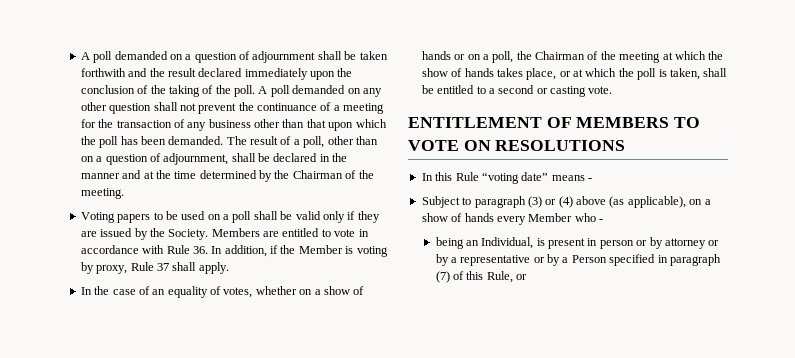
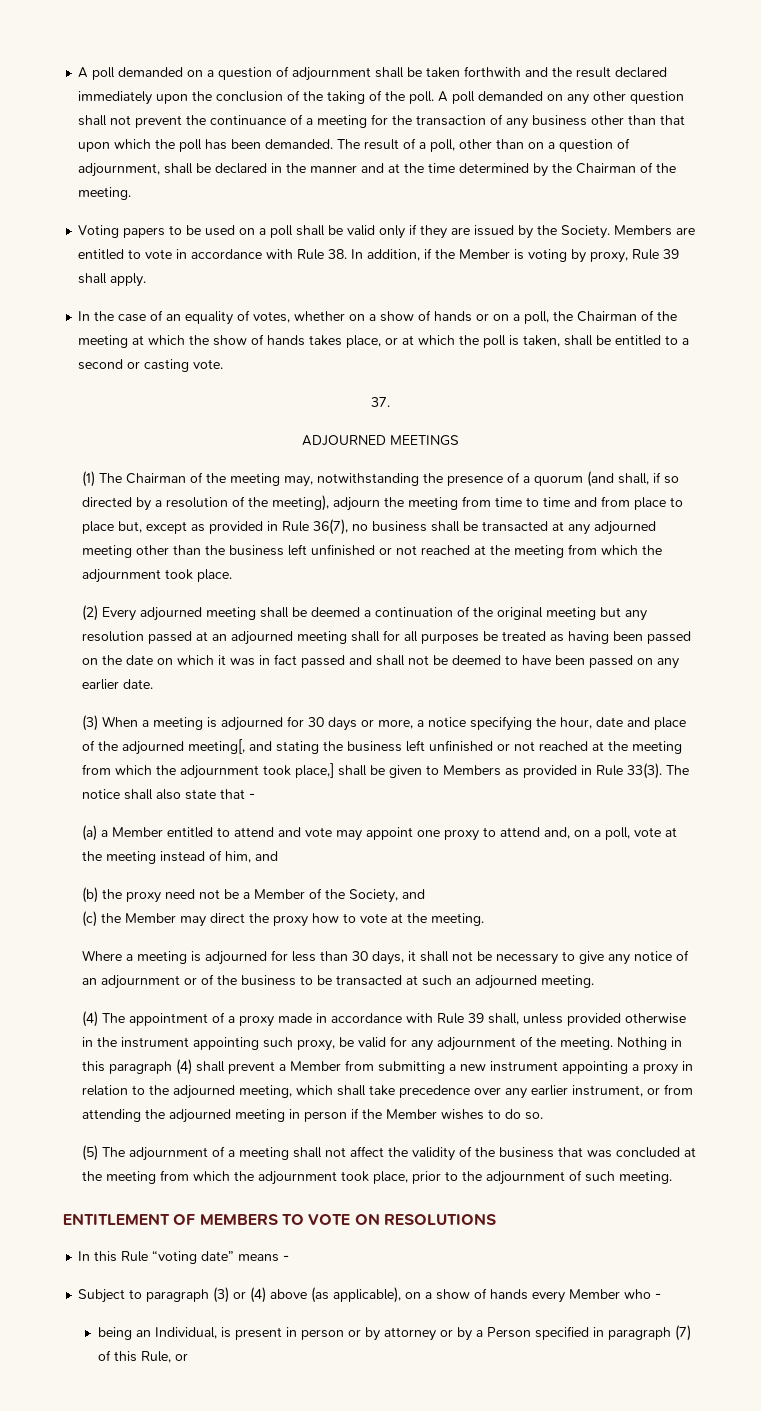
- Members are entitled to vote in accordance with Rule 36. In addition, if the Member is voting by proxy, Rule 37 shall apply.
+ Members are entitled to vote in accordance with Rule 38. In addition, if the Member is voting by proxy, Rule 39 shall apply.
+ 37.
+ ADJOURNED MEETINGS
+ (1) The Chairman of the meeting may, notwithstanding the presence of a quorum (and shall, if so directed by a resolution of the meeting), adjourn the meeting from time to time and from place to place but, except as provided in Rule 36(7), no business shall be transacted at any adjourned meeting other than the business left unfinished or not reached at the meeting from which the adjournment took place.
+ (2) Every adjourned meeting shall be deemed a continuation of the original meeting but any resolution passed at an adjourned meeting shall for all purposes be treated as having been passed on the date on which it was in fact passed and shall not be deemed to have been passed on any earlier date.
+ (3) When a meeting is adjourned for 30 days or more, a notice specifying the hour, date and place of the adjourned meeting[, and stating the business left unfinished or not reached at the meeting from which the adjournment took place,] shall be given to Members as provided in Rule 33(3). The notice shall also state that -
+ (a) a Member entitled to attend and vote may appoint one proxy to attend and, on a poll, vote at the meeting instead of him, and
+ (b) the proxy need not be a Member of the Society, and
+ (c) the Member may direct the proxy how to vote at the meeting.
+ Where a meeting is adjourned for less than 30 days, it shall not be necessary to give any notice of an adjournment or of the business to be transacted at such an adjourned meeting.
+ (4) The appointment of a proxy made in accordance with Rule 39 shall, unless provided otherwise in the instrument appointing such proxy, be valid for any adjournment of the meeting. Nothing in this paragraph (4) shall prevent a Member from submitting a new instrument appointing a proxy in relation to the adjourned meeting, which shall take precedence over any earlier instrument, or from attending the adjourned meeting in person if the Member wishes to do so.
+ (5) The adjournment of a meeting shall not affect the validity of the business that was concluded at the meeting from which the adjournment took place, prior to the adjournment of such meeting.
- being an Individual, is present in person or by attorney or by a representative or by a Person specified in paragraph (7) of this Rule, or
+ being an Individual, is present in person or by attorney or by a Person specified in paragraph (7) of this Rule, or

